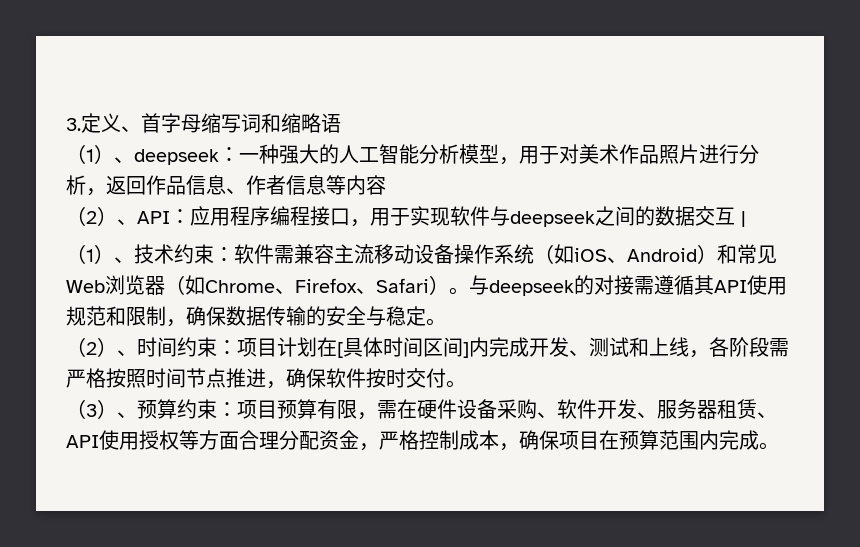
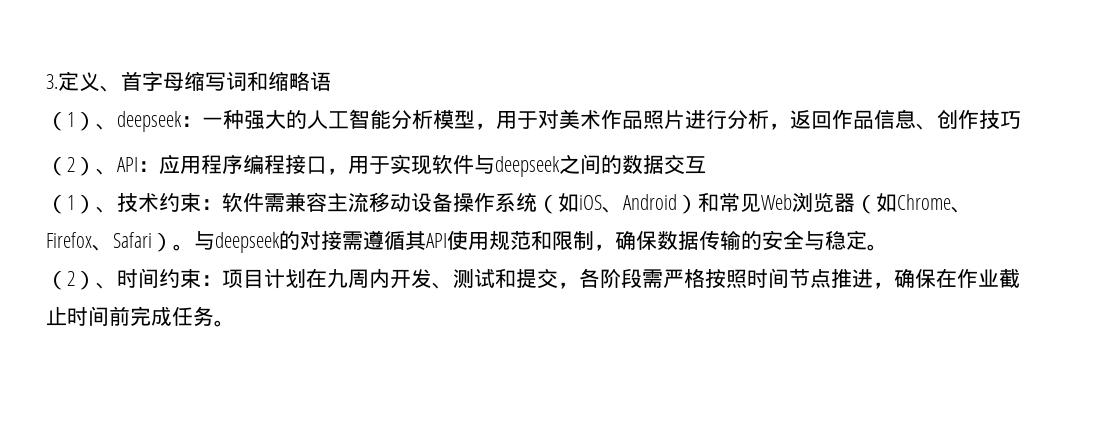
- （1）、deepseek：一种强大的人工智能分析模型，用于对美术作品照片进行分析，返回作品信息、作者信息等内容
+ （1）、deepseek：一种强大的人工智能分析模型，用于对美术作品照片进行分析，返回作品信息、创作技巧
- （2）、API：应用程序编程接口，用于实现软件与deepseek之间的数据交互 |
+ （2）、API：应用程序编程接口，用于实现软件与deepseek之间的数据交互
- （2）、时间约束：项目计划在[具体时间区间]内完成开发、测试和上线，各阶段需严格按照时间节点推进，确保软件按时交付。
- （3）、预算约束：项目预算有限，需在硬件设备采购、软件开发、服务器租赁、API使用授权等方面合理分配资金，严格控制成本，确保项目在预算范围内完成。
+ （2）、时间约束：项目计划在九周内开发、测试和提交，各阶段需严格按照时间节点推进，确保在作业截止时间前完成任务。

